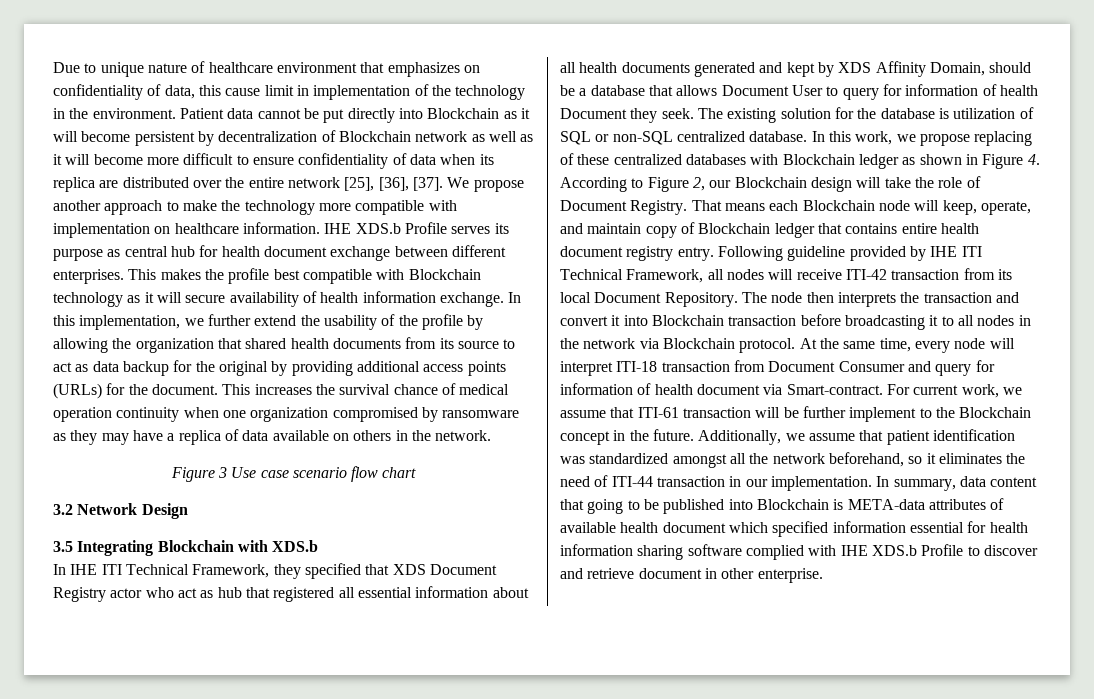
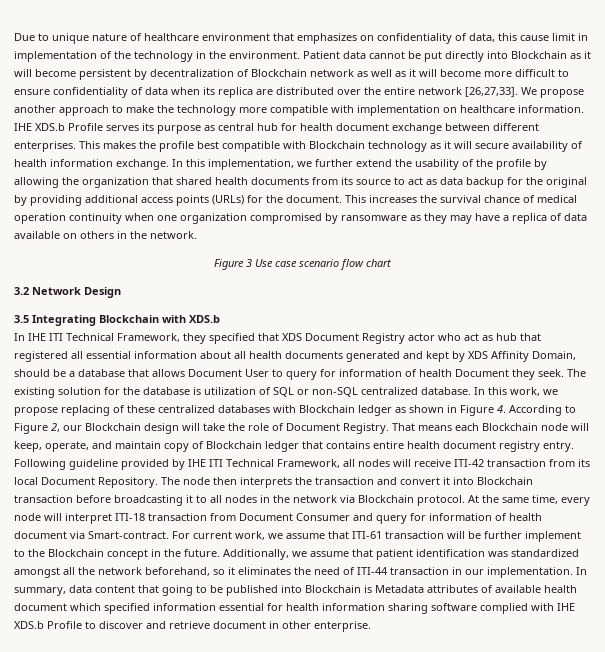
- Patient data cannot be put directly into Blockchain as it will become persistent by decentralization of Blockchain network as well as it will become more difficult to ensure confidentiality of data when its replica are distributed over the entire network [25], [36], [37].
+ Patient data cannot be put directly into Blockchain as it will become persistent by decentralization of Blockchain network as well as it will become more difficult to ensure confidentiality of data when its replica are distributed over the entire network [26,27,33].
- In summary, data content that going to be published into Blockchain is META-data attributes of available health document which specified information essential for health information sharing software complied with IHE XDS.b Profile to discover and retrieve document in other enterprise.
+ In summary, data content that going to be published into Blockchain is Metadata attributes of available health document which specified information essential for health information sharing software complied with IHE XDS.b Profile to discover and retrieve document in other enterprise.

